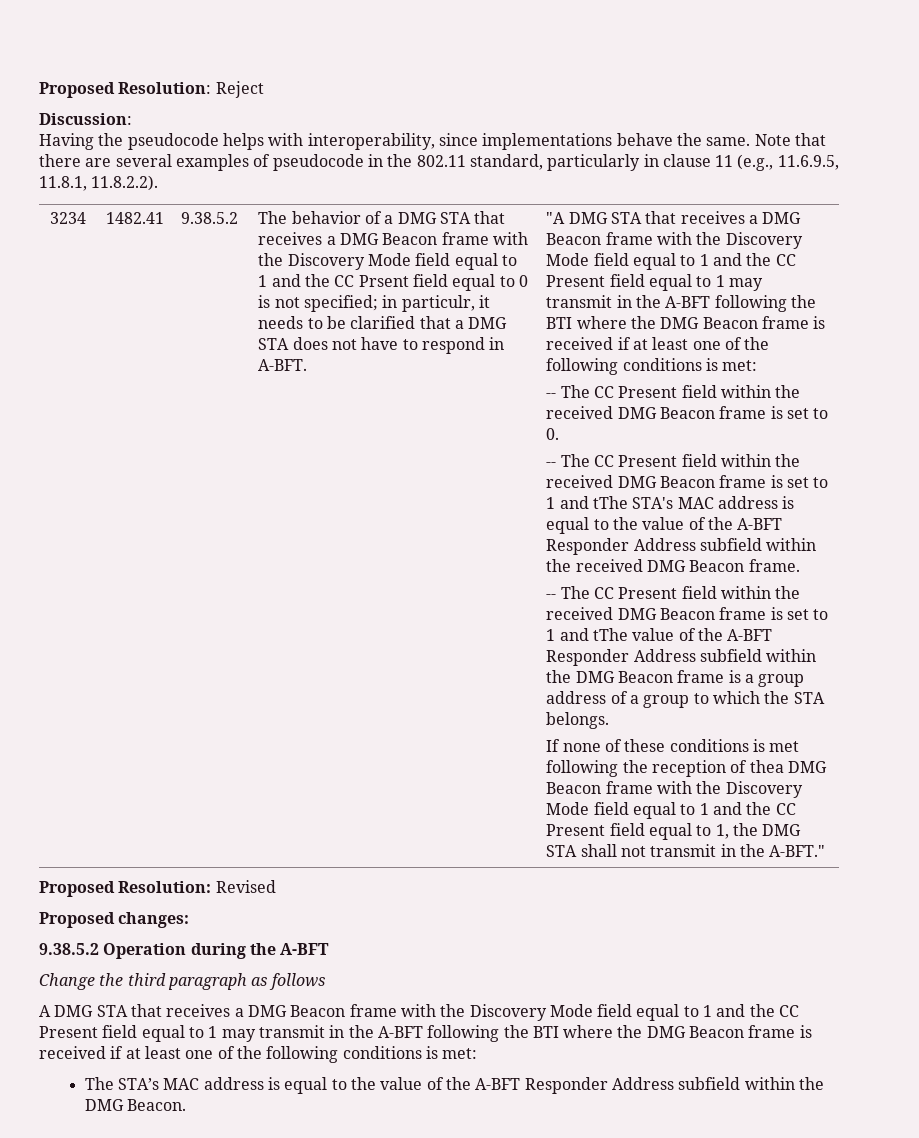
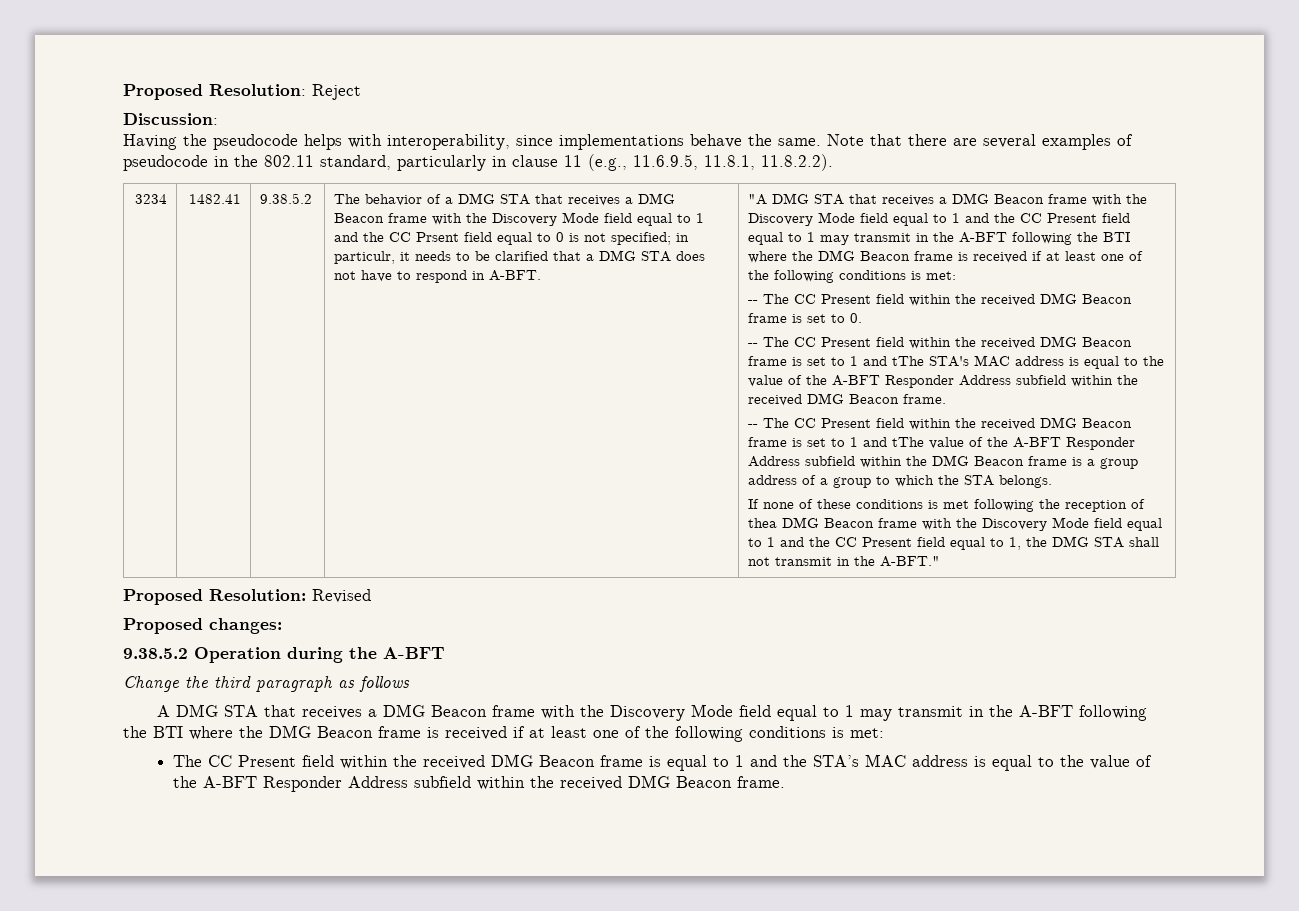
- A DMG STA that receives a DMG Beacon frame with the Discovery Mode field equal to 1 and the CC Present field equal to 1 may transmit in the A-BFT following the BTI where the DMG Beacon frame is received if at least one of the following conditions is met:
+ A DMG STA that receives a DMG Beacon frame with the Discovery Mode field equal to 1 may transmit in the A-BFT following the BTI where the DMG Beacon frame is received if at least one of the following conditions is met:
- The STA’s MAC address is equal to the value of the A-BFT Responder Address subfield within the DMG Beacon.
+ The CC Present field within the received DMG Beacon frame is equal to 1 and the STA’s MAC address is equal to the value of the A-BFT Responder Address subfield within the received DMG Beacon frame.

